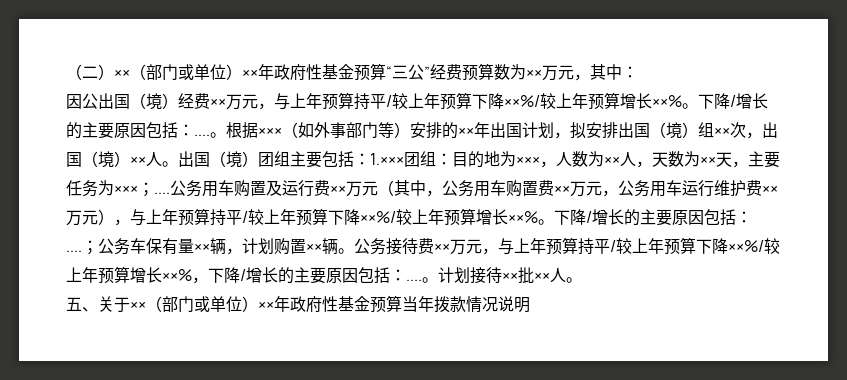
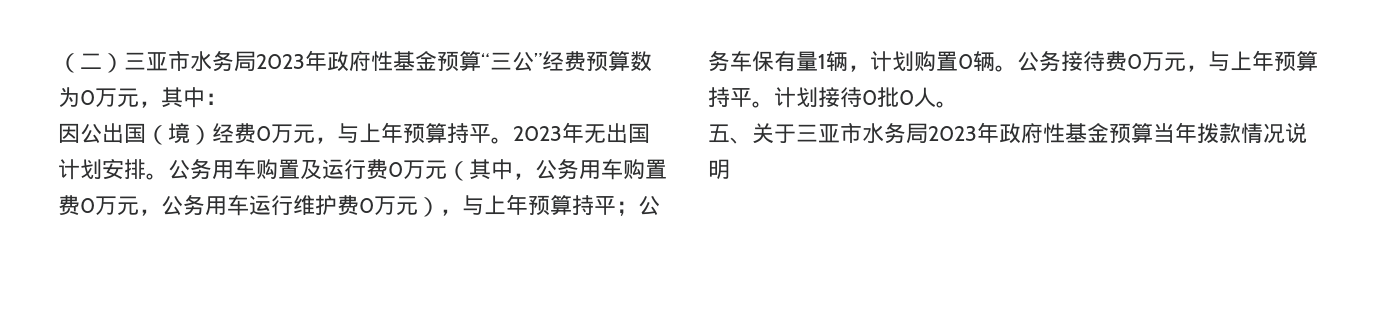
- （二）××（部门或单位）××年政府性基金预算“三公”经费预算数为××万元，其中：
+ （二）三亚市水务局2023年政府性基金预算“三公”经费预算数为0万元，其中：
- 因公出国（境）经费××万元，与上年预算持平/较上年预算下降××%/较上年预算增长××%。下降/增长的主要原因包括：....。根据×××（如外事部门等）安排的××年出国计划，拟安排出国（境）组××次，出国（境）××人。出国（境）团组主要包括：1.×××团组：目的地为×××，人数为××人，天数为××天，主要任务为×××；....
+ 因公出国（境）经费0万元，与上年预算持平。2023年无出国计划安排。
- 公务用车购置及运行费××万元（其中，公务用车购置费××万元，公务用车运行维护费××万元），与上年预算持平/较上年预算下降××%/较上年预算增长××%。下降/增长的主要原因包括：....；公务车保有量××辆，计划购置××辆。
+ 公务用车购置及运行费0万元（其中，公务用车购置费0万元，公务用车运行维护费0万元），与上年预算持平；公务车保有量1辆，计划购置0辆。
- 公务接待费××万元，与上年预算持平/较上年预算下降××%/较上年预算增长××%，下降/增长的主要原因包括：....。计划接待××批××人。
- 五、关于××（部门或单位）××年政府性基金预算当年拨款情况说明
+ 公务接待费0万元，与上年预算持平。计划接待0批0人。
+ 五、关于三亚市水务局2023年政府性基金预算当年拨款情况说明

